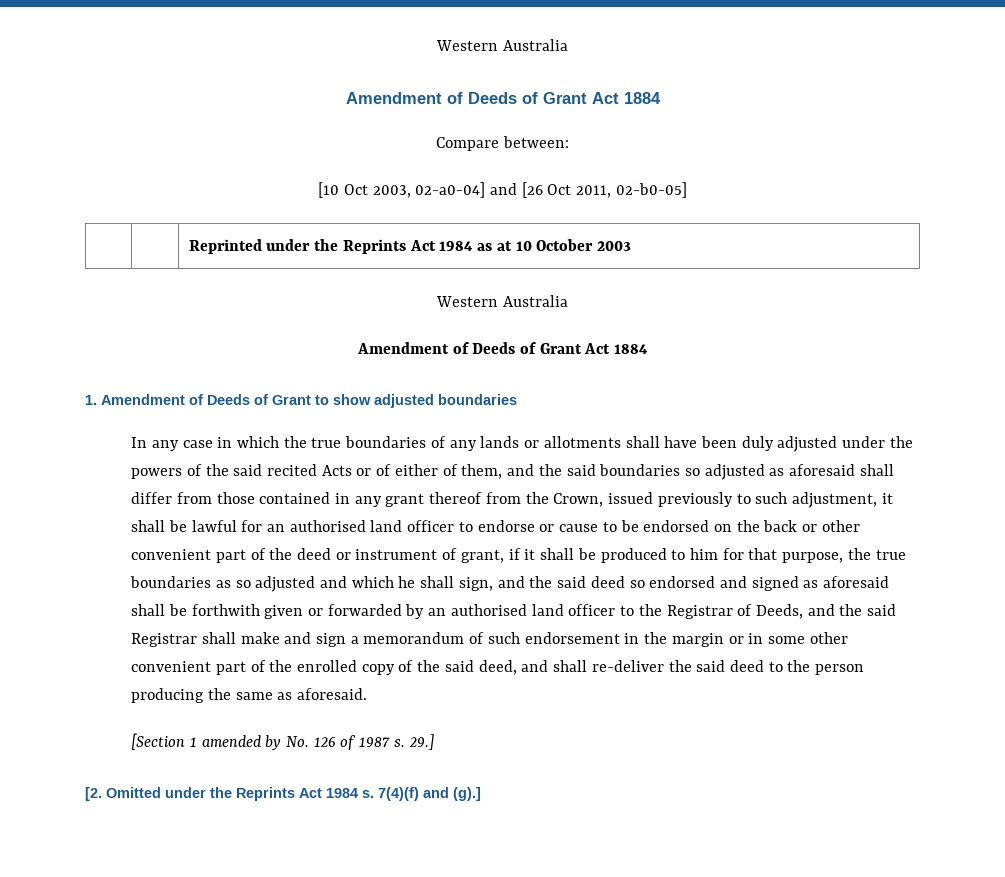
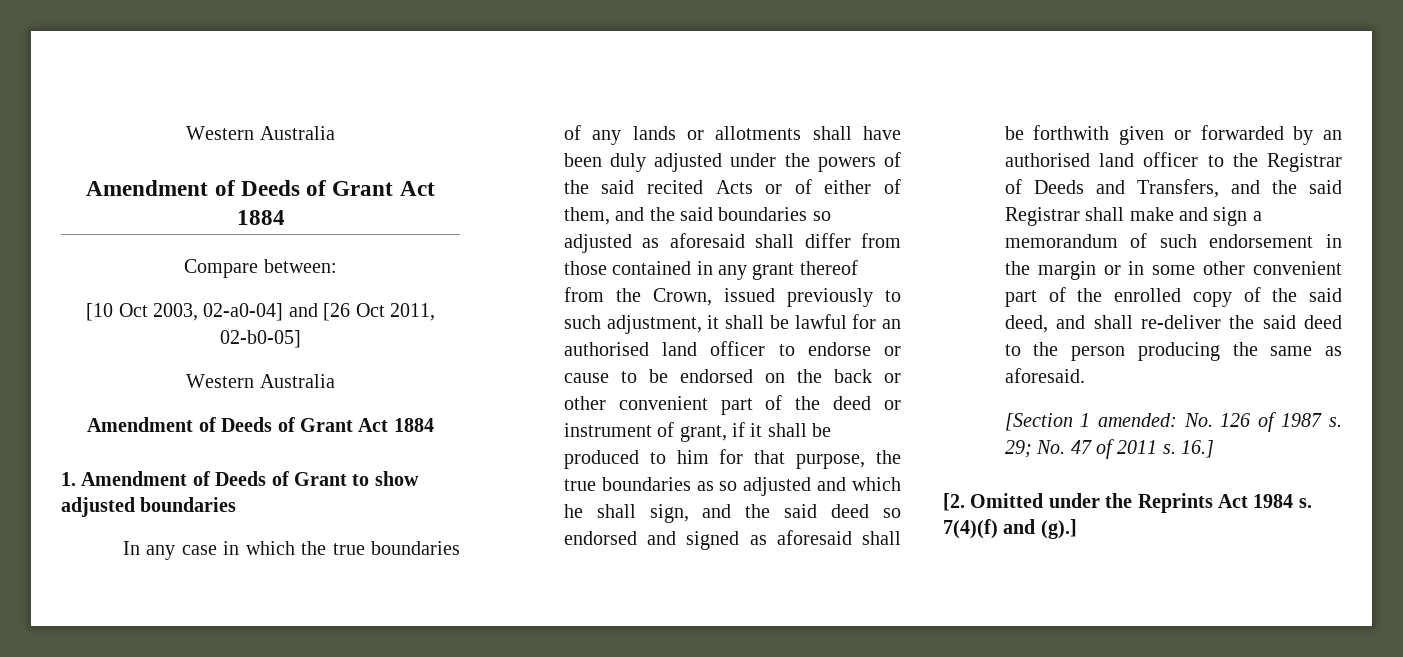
- | | Reprinted under the Reprints Act 1984 as at 10 October 2003
- In any case in which the true boundaries of any lands or allotments shall have been duly adjusted under the powers of the said recited Acts or of either of them, and the said boundaries so adjusted as aforesaid shall differ from those contained in any grant thereof from the Crown, issued previously to such adjustment, it shall be lawful for an authorised land officer to endorse or cause to be endorsed on the back or other convenient part of the deed or instrument of grant, if it shall be produced to him for that purpose, the true boundaries as so adjusted and which he shall sign, and the said deed so endorsed and signed as aforesaid shall be forthwith given or forwarded by an authorised land officer to the Registrar of Deeds, and the said Registrar shall make and sign a memorandum of such endorsement in the margin or in some other convenient part of the enrolled copy of the said deed, and shall re-deliver the said deed to the person producing the same as aforesaid.
+ In any case in which the true boundaries of any lands or allotments shall have been duly adjusted under the powers of the said recited Acts or of either of them, and the said boundaries so adjusted as aforesaid shall differ from those contained in any grant thereof from the Crown, issued previously to such adjustment, it shall be lawful for an authorised land officer to endorse or cause to be endorsed on the back or other convenient part of the deed or instrument of grant, if it shall be produced to him for that purpose, the true boundaries as so adjusted and which he shall sign, and the said deed so endorsed and signed as aforesaid shall be forthwith given or forwarded by an authorised land officer to the Registrar of Deeds and Transfers, and the said Registrar shall make and sign a memorandum of such endorsement in the margin or in some other convenient part of the enrolled copy of the said deed, and shall re-deliver the said deed to the person producing the same as aforesaid.
- [Section 1 amended by No. 126 of 1987 s.
+ [Section 1 amended: No. 126 of 1987 s.
- 29.]
+ 29; No. 47 of 2011 s. 16.]

